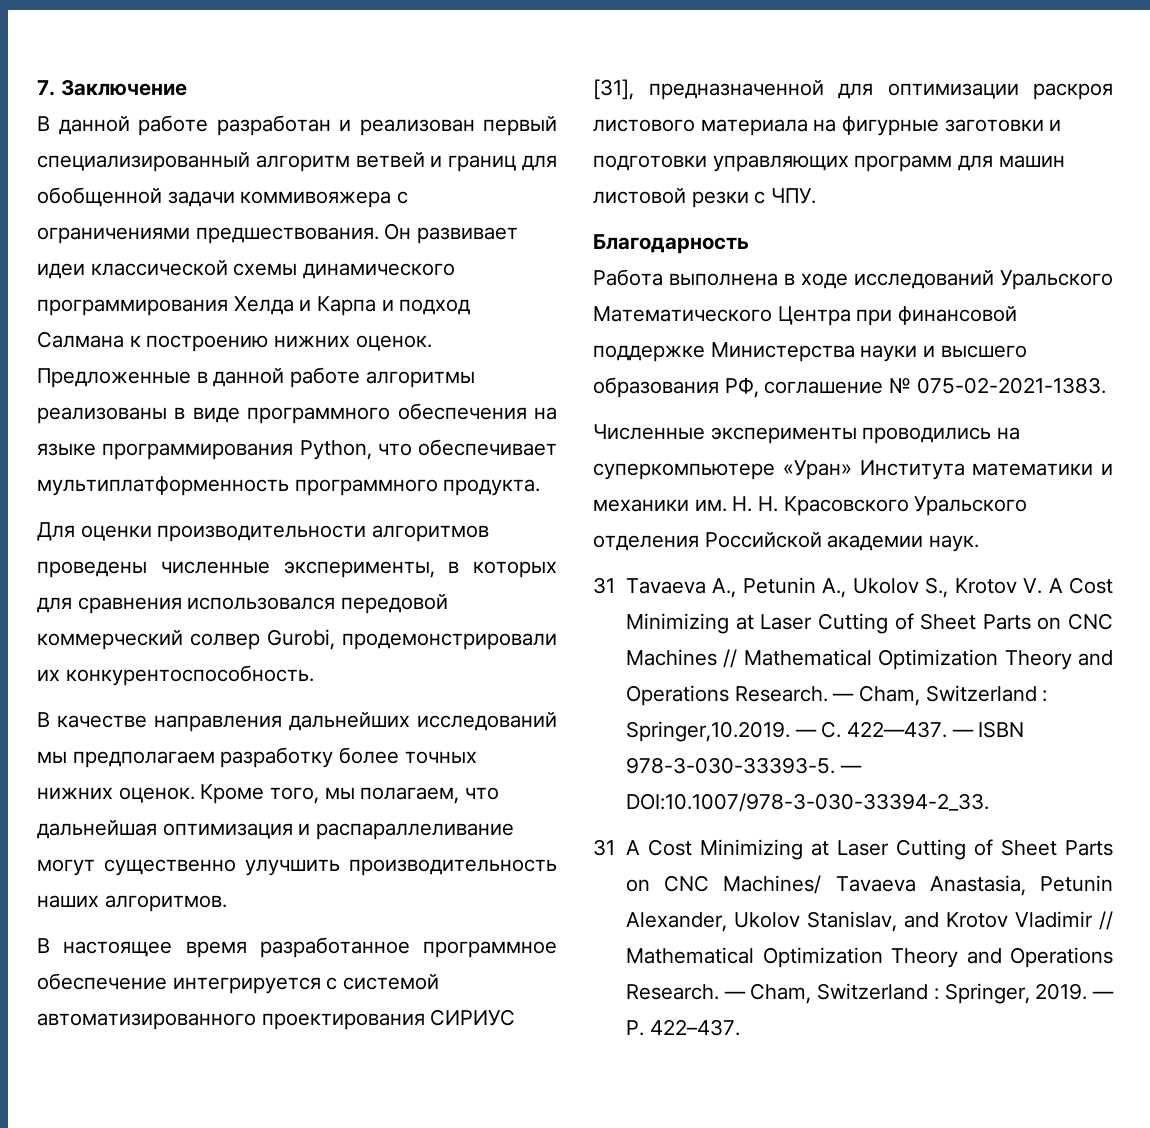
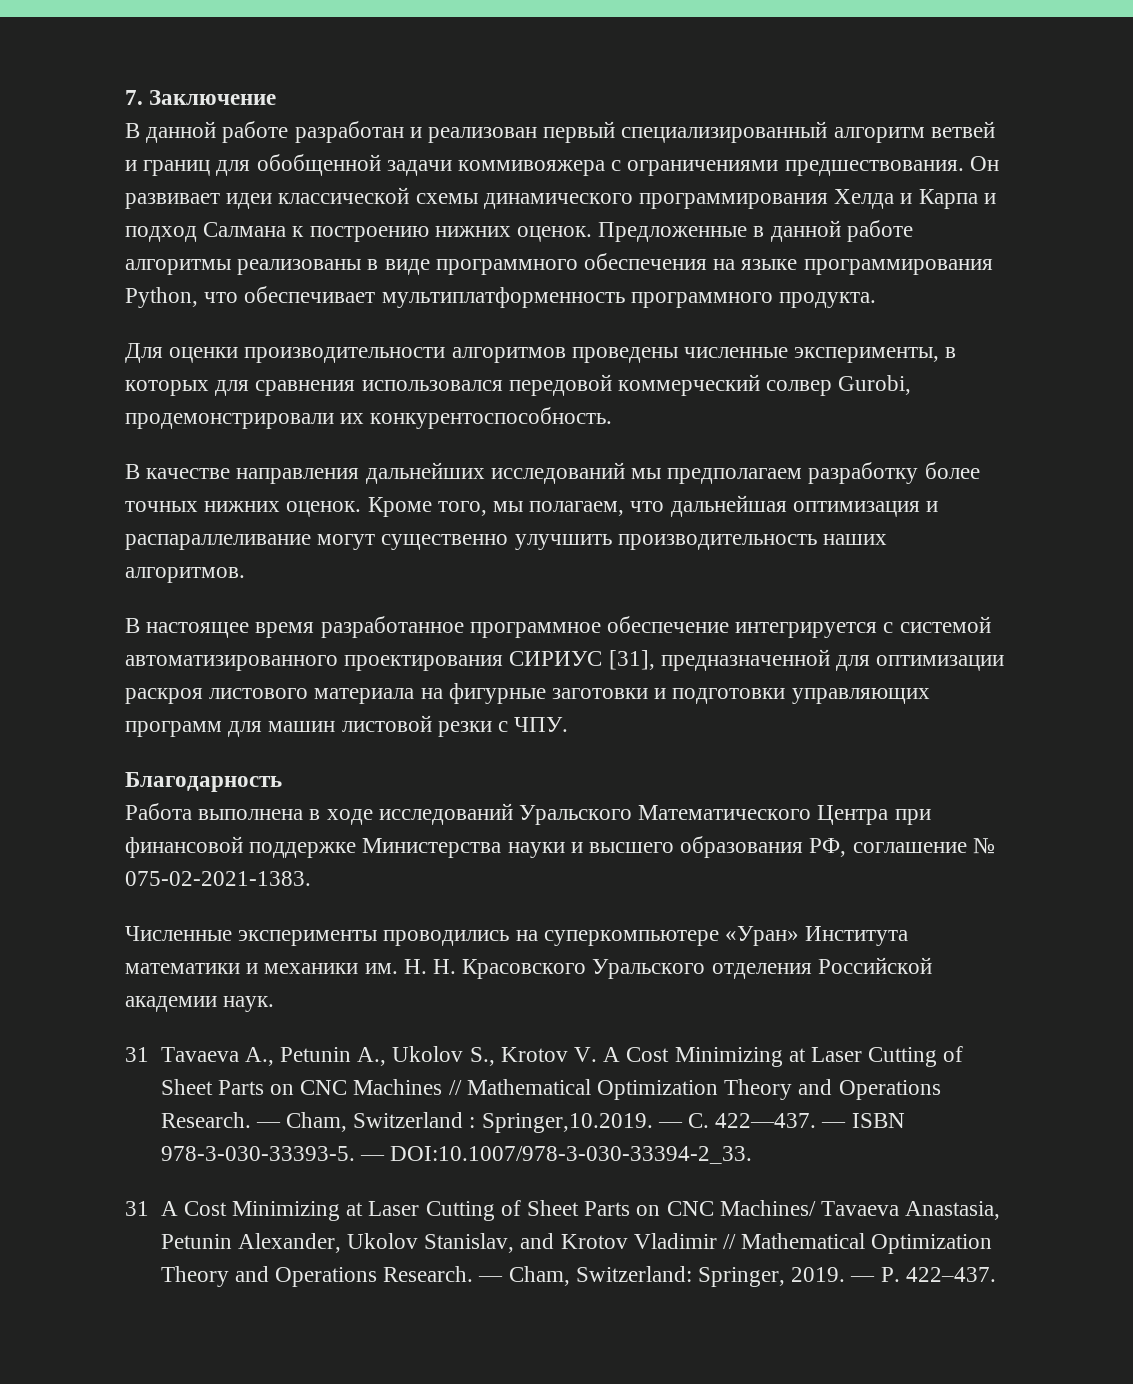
- — Cham, Switzerland : Springer, 2019.
+ — Cham, Switzerland: Springer, 2019.

